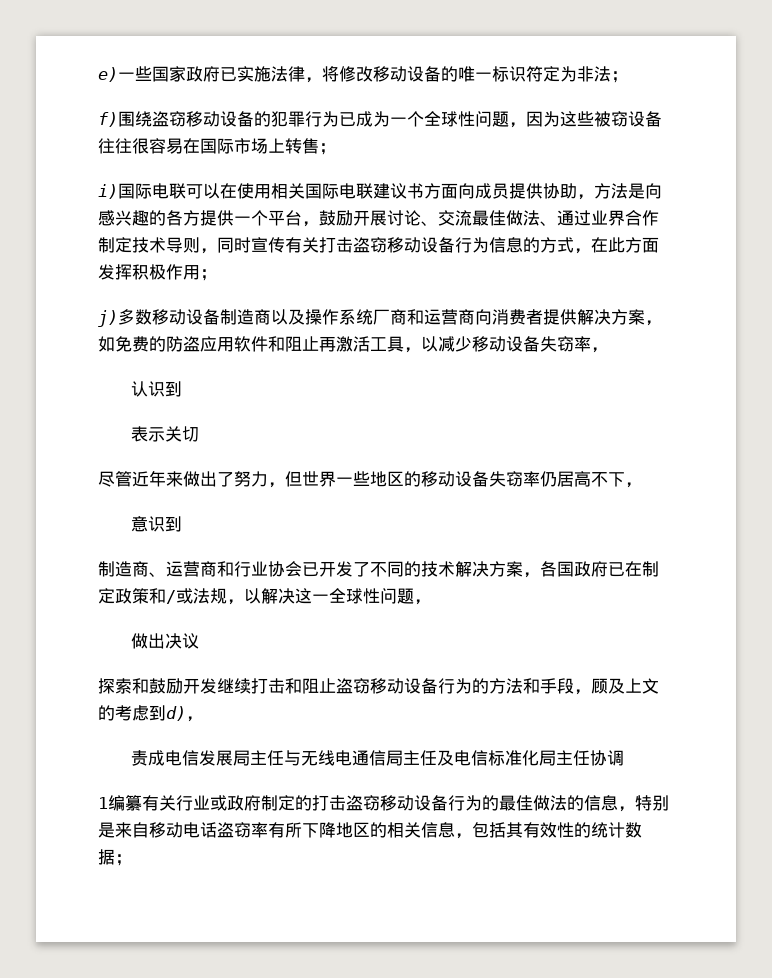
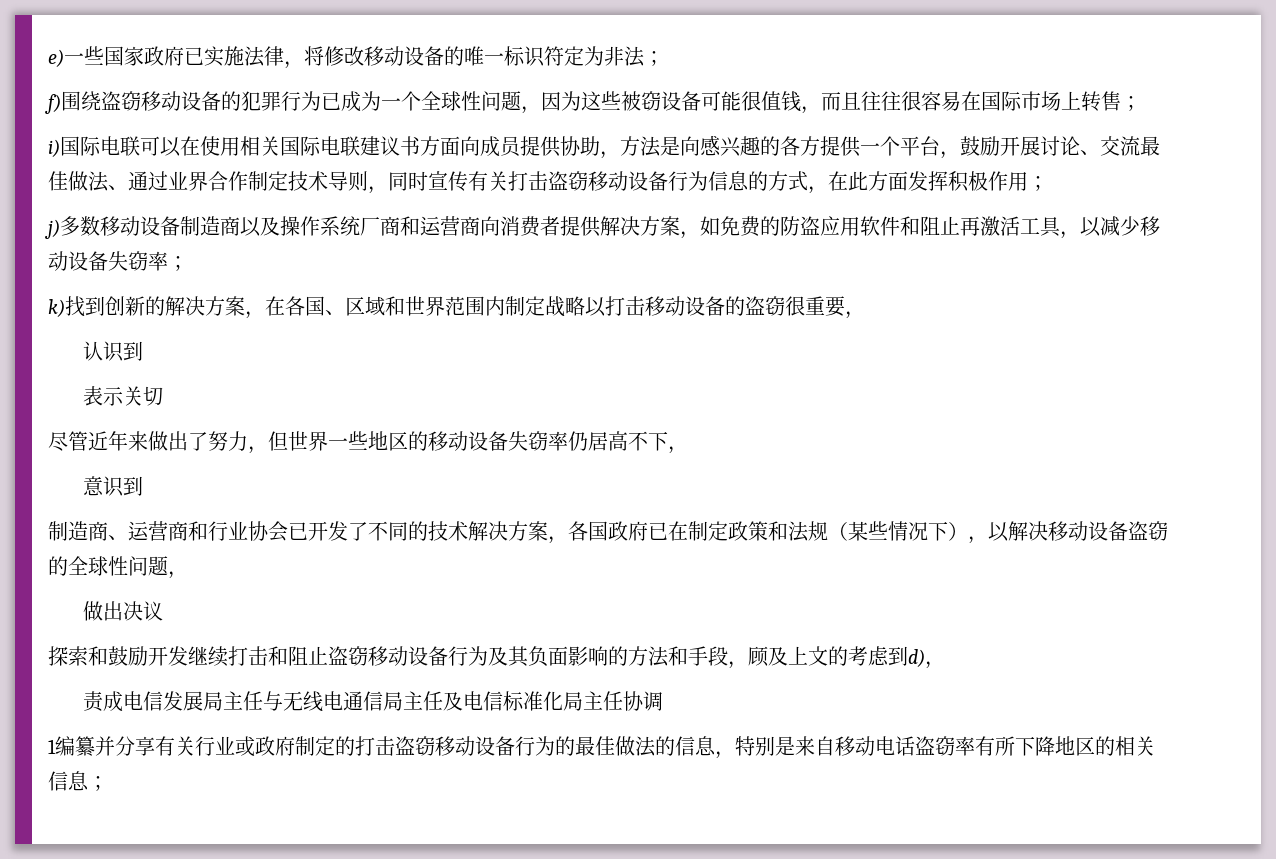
- f)围绕盗窃移动设备的犯罪行为已成为一个全球性问题，因为这些被窃设备往往很容易在国际市场上转售；
+ f)围绕盗窃移动设备的犯罪行为已成为一个全球性问题，因为这些被窃设备可能很值钱，而且往往很容易在国际市场上转售；
- j)多数移动设备制造商以及操作系统厂商和运营商向消费者提供解决方案，如免费的防盗应用软件和阻止再激活工具，以减少移动设备失窃率，
+ j)多数移动设备制造商以及操作系统厂商和运营商向消费者提供解决方案，如免费的防盗应用软件和阻止再激活工具，以减少移动设备失窃率；
+ k)找到创新的解决方案，在各国、区域和世界范围内制定战略以打击移动设备的盗窃很重要，
- 制造商、运营商和行业协会已开发了不同的技术解决方案，各国政府已在制定政策和/或法规，以解决这一全球性问题，
+ 制造商、运营商和行业协会已开发了不同的技术解决方案，各国政府已在制定政策和法规（某些情况下），以解决移动设备盗窃的全球性问题，
- 探索和鼓励开发继续打击和阻止盗窃移动设备行为的方法和手段，顾及上文的考虑到d)，
+ 探索和鼓励开发继续打击和阻止盗窃移动设备行为及其负面影响的方法和手段，顾及上文的考虑到d)，
- 1编纂有关行业或政府制定的打击盗窃移动设备行为的最佳做法的信息，特别是来自移动电话盗窃率有所下降地区的相关信息，包括其有效性的统计数据；
+ 1编纂并分享有关行业或政府制定的打击盗窃移动设备行为的最佳做法的信息，特别是来自移动电话盗窃率有所下降地区的相关信息；

